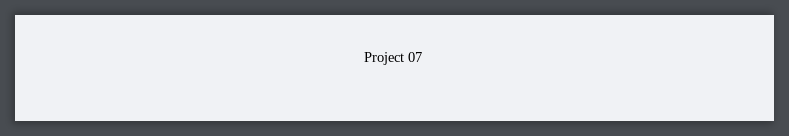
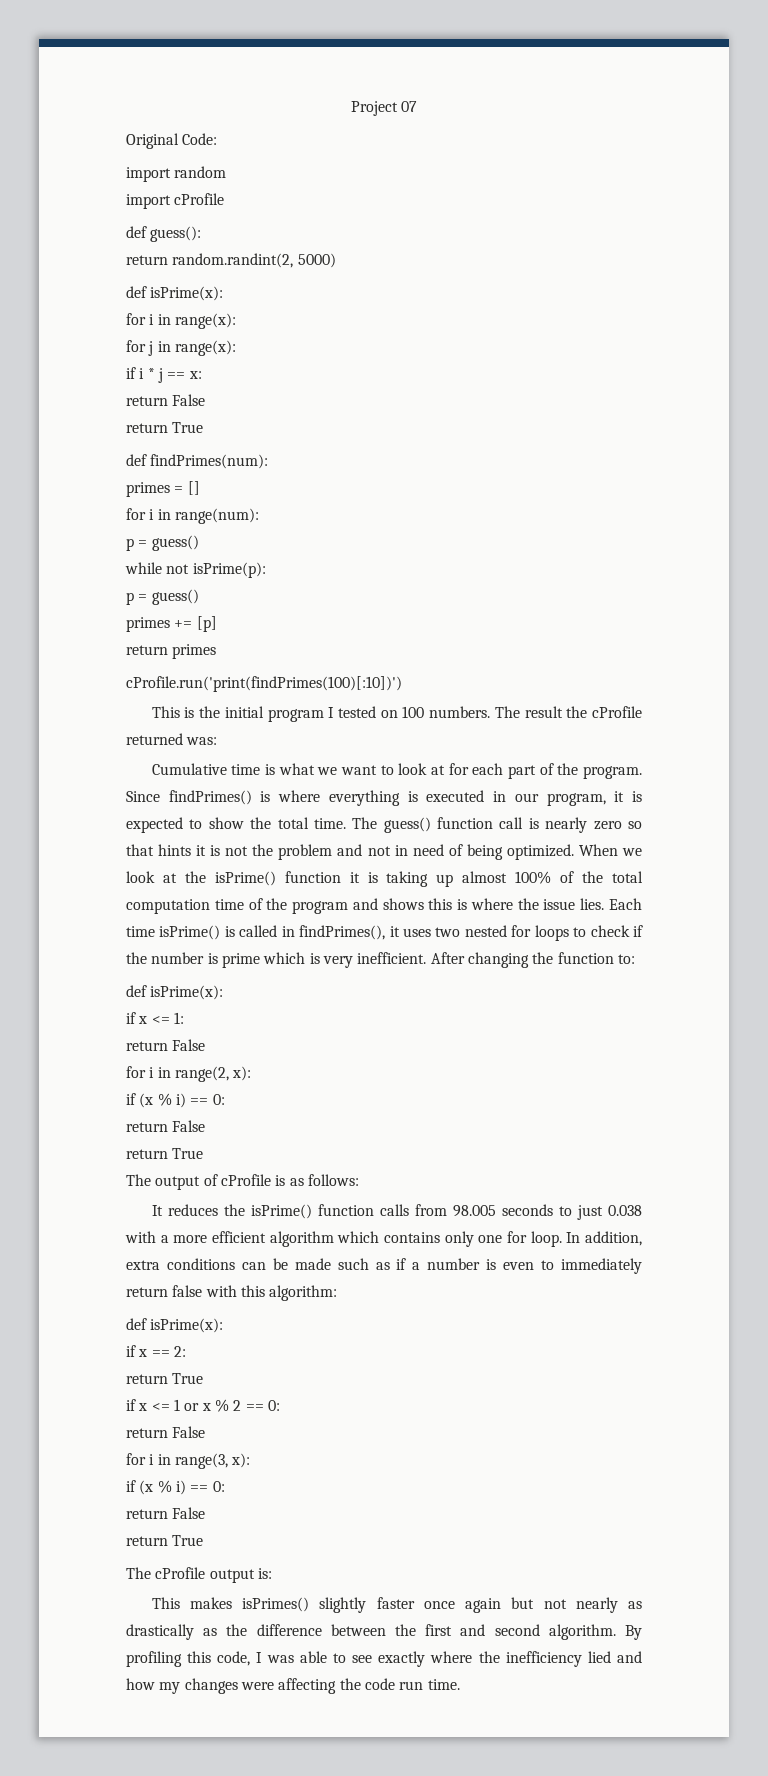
+ Original Code:
+ import random
+ import cProfile
+ def guess():
+ return random.randint(2, 5000)
+ def isPrime(x):
+ for i in range(x):
+ for j in range(x):
+ if i * j == x:
+ return False
+ return True
+ def findPrimes(num):
+ primes = []
+ for i in range(num):
+ p = guess()
+ while not isPrime(p):
+ p = guess()
+ primes += [p]
+ return primes
+ cProfile.run('print(findPrimes(100)[:10])')
+ This is the initial program I tested on 100 numbers. The result the cProfile returned was:
+ Cumulative time is what we want to look at for each part of the program. Since findPrimes() is where everything is executed in our program, it is expected to show the total time. The guess() function call is nearly zero so that hints it is not the problem and not in need of being optimized. When we look at the isPrime() function it is taking up almost 100% of the total computation time of the program and shows this is where the issue lies. Each time isPrime() is called in findPrimes(), it uses two nested for loops to check if the number is prime which is very inefficient. After changing the function to:
+ def isPrime(x):
+ if x <= 1:
+ return False
+ for i in range(2, x):
+ if (x % i) == 0:
+ return False
+ return True
+ The output of cProfile is as follows:
+ It reduces the isPrime() function calls from 98.005 seconds to just 0.038 with a more efficient algorithm which contains only one for loop. In addition, extra conditions can be made such as if a number is even to immediately return false with this algorithm:
+ def isPrime(x):
+ if x == 2:
+ return True
+ if x <= 1 or x % 2 == 0:
+ return False
+ for i in range(3, x):
+ if (x % i) == 0:
+ return False
+ return True
+ The cProfile output is:
+ This makes isPrimes() slightly faster once again but not nearly as drastically as the difference between the first and second algorithm. By profiling this code, I was able to see exactly where the inefficiency lied and how my changes were affecting the code run time.

